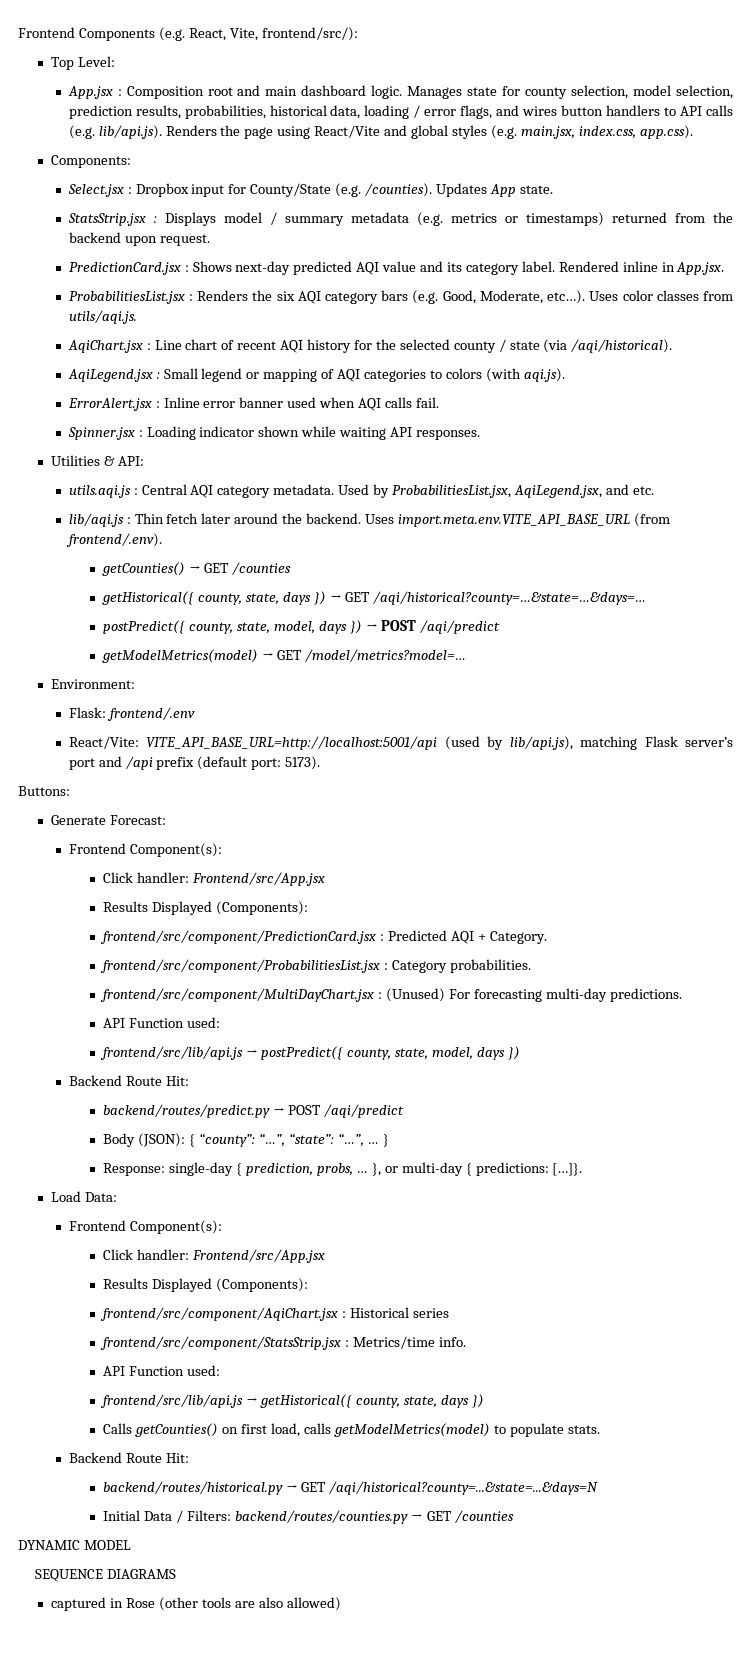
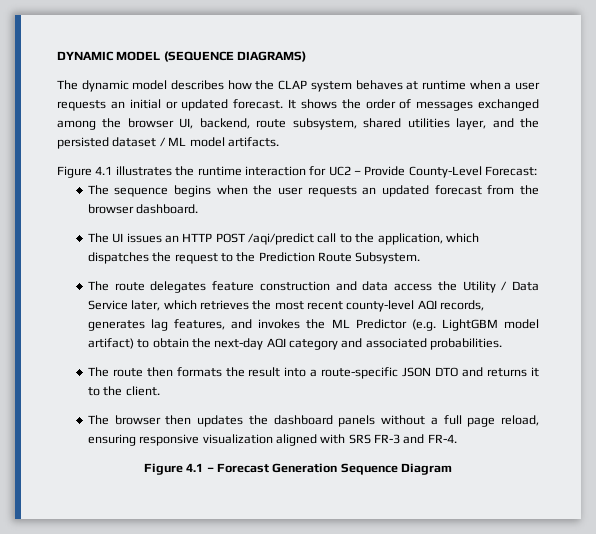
- Frontend Components (e.g. React, Vite, frontend/src/):
- Top Level:
- App.jsx : Composition root and main dashboard logic. Manages state for county selection, model selection, prediction results, probabilities, historical data, loading / error flags, and wires button handlers to API calls (e.g. lib/api.js). Renders the page using React/Vite and global styles (e.g. main.jsx, index.css, app.css).
- Components:
- Select.jsx : Dropbox input for County/State (e.g. /counties). Updates App state.
- StatsStrip.jsx : Displays model / summary metadata (e.g. metrics or timestamps) returned from the backend upon request.
- PredictionCard.jsx : Shows next-day predicted AQI value and its category label. Rendered inline in App.jsx.
- ProbabilitiesList.jsx : Renders the six AQI category bars (e.g. Good, Moderate, etc…). Uses color classes from utils/aqi.js.
- AqiChart.jsx : Line chart of recent AQI history for the selected county / state (via /aqi/historical).
- AqiLegend.jsx : Small legend or mapping of AQI categories to colors (with aqi.js).
- ErrorAlert.jsx : Inline error banner used when AQI calls fail.
- Spinner.jsx : Loading indicator shown while waiting API responses.
- Utilities & API:
- utils.aqi.js : Central AQI category metadata. Used by ProbabilitiesList.jsx, AqiLegend.jsx, and etc.
- lib/aqi.js : Thin fetch later around the backend. Uses import.meta.env.VITE_API_BASE_URL (from frontend/.env).
- getCounties() → GET /counties
- getHistorical({ county, state, days }) → GET /aqi/historical?county=…&state=…&days=…
- postPredict({ county, state, model, days }) → POST /aqi/predict
- getModelMetrics(model) → GET /model/metrics?model=…
- Environment:
- Flask: frontend/.env
- React/Vite: VITE_API_BASE_URL=http://localhost:5001/api (used by lib/api.js), matching Flask server’s port and /api prefix (default port: 5173).
- Buttons:
- Generate Forecast:
- Frontend Component(s):
- Click handler: Frontend/src/App.jsx
- Results Displayed (Components):
- frontend/src/component/PredictionCard.jsx : Predicted AQI + Category.
- frontend/src/component/ProbabilitiesList.jsx : Category probabilities.
- frontend/src/component/MultiDayChart.jsx : (Unused) For forecasting multi-day predictions.
- API Function used:
- frontend/src/lib/api.js → postPredict({ county, state, model, days })
- Backend Route Hit:
- backend/routes/predict.py → POST /aqi/predict
- Body (JSON): { “county”: “…”, “state”: “…”, … }
- Response: single-day { prediction, probs, … }, or multi-day { predictions: […]}.
- Load Data:
- Frontend Component(s):
- Click handler: Frontend/src/App.jsx
- Results Displayed (Components):
- frontend/src/component/AqiChart.jsx : Historical series
- frontend/src/component/StatsStrip.jsx : Metrics/time info.
- API Function used:
- frontend/src/lib/api.js → getHistorical({ county, state, days })
- Calls getCounties() on first load, calls getModelMetrics(model) to populate stats.
- Backend Route Hit:
- backend/routes/historical.py → GET /aqi/historical?county=...&state=...&days=N
- Initial Data / Filters: backend/routes/counties.py → GET /counties
- DYNAMIC MODEL
- SEQUENCE DIAGRAMS
- captured in Rose (other tools are also allowed)
+ DYNAMIC MODEL (SEQUENCE DIAGRAMS)
+ The dynamic model describes how the CLAP system behaves at runtime when a user requests an initial or updated forecast. It shows the order of messages exchanged among the browser UI, backend, route subsystem, shared utilities layer, and the persisted dataset / ML model artifacts.
+ Figure 4.1 illustrates the runtime interaction for UC2 – Provide County-Level Forecast:
+ The sequence begins when the user requests an updated forecast from the browser dashboard.
+ The UI issues an HTTP POST /aqi/predict call to the application, which dispatches the request to the Prediction Route Subsystem.
+ The route delegates feature construction and data access the Utility / Data Service later, which retrieves the most recent county-level AQI records, generates lag features, and invokes the ML Predictor (e.g. LightGBM model artifact) to obtain the next-day AQI category and associated probabilities.
+ The route then formats the result into a route-specific JSON DTO and returns it to the client.
+ The browser then updates the dashboard panels without a full page reload, ensuring responsive visualization aligned with SRS FR-3 and FR-4.
+ Figure 4.1 – Forecast Generation Sequence Diagram

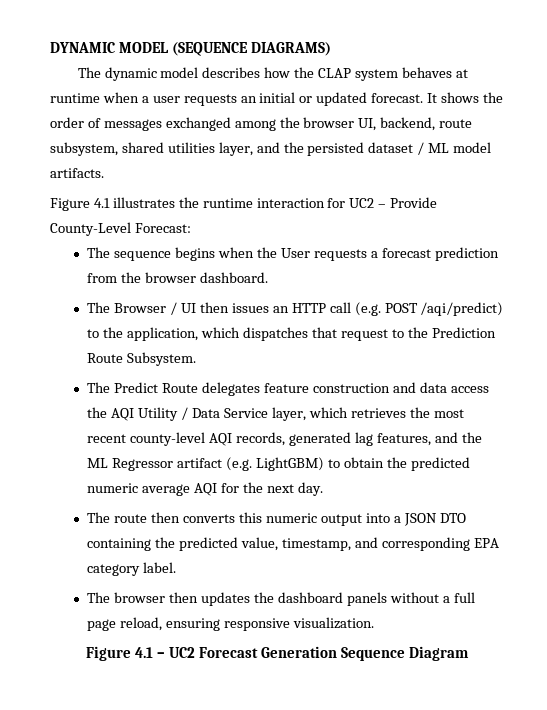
- The sequence begins when the user requests an updated forecast from the browser dashboard.
+ The sequence begins when the User requests a forecast prediction from the browser dashboard.
- The UI issues an HTTP POST /aqi/predict call to the application, which dispatches the request to the Prediction Route Subsystem.
+ The Browser / UI then issues an HTTP call (e.g. POST /aqi/predict) to the application, which dispatches that request to the Prediction Route Subsystem.
- The route delegates feature construction and data access the Utility / Data Service later, which retrieves the most recent county-level AQI records, generates lag features, and invokes the ML Predictor (e.g. LightGBM model artifact) to obtain the next-day AQI category and associated probabilities.
+ The Predict Route delegates feature construction and data access the AQI Utility / Data Service layer, which retrieves the most recent county-level AQI records, generated lag features, and the ML Regressor artifact (e.g. LightGBM) to obtain the predicted numeric average AQI for the next day.
- The route then formats the result into a route-specific JSON DTO and returns it to the client.
+ The route then converts this numeric output into a JSON DTO containing the predicted value, timestamp, and corresponding EPA category label.
- The browser then updates the dashboard panels without a full page reload, ensuring responsive visualization aligned with SRS FR-3 and FR-4.
+ The browser then updates the dashboard panels without a full page reload, ensuring responsive visualization.
- Figure 4.1 – Forecast Generation Sequence Diagram
+ Figure 4.1 – UC2 Forecast Generation Sequence Diagram

